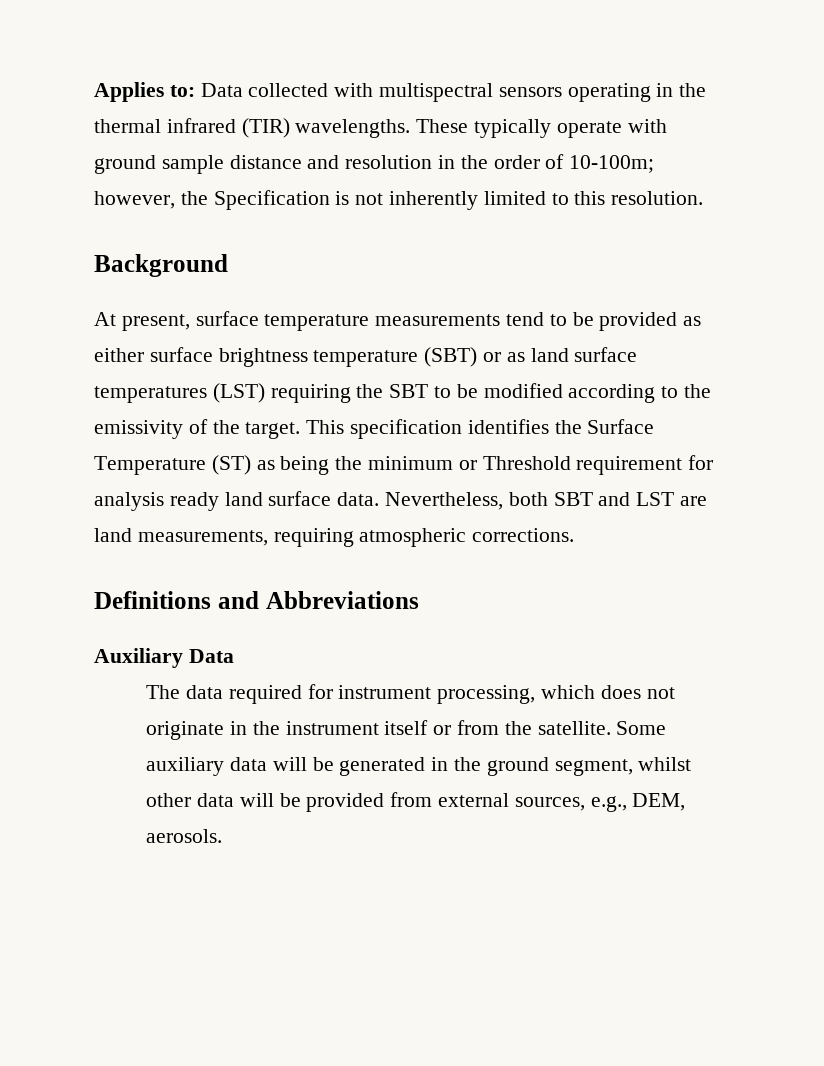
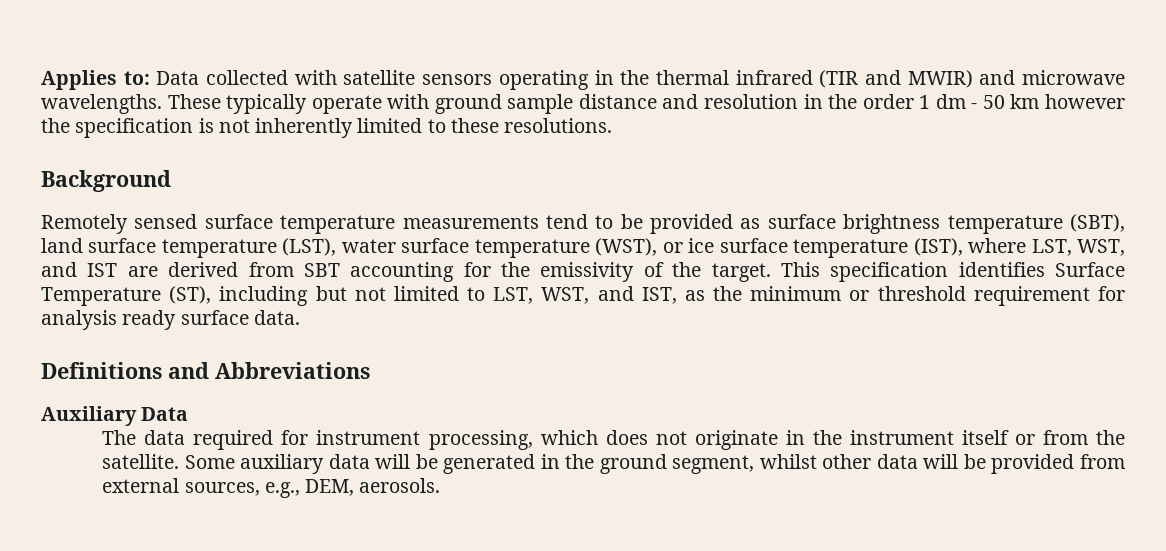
- Applies to: Data collected with multispectral sensors operating in the thermal infrared (TIR) wavelengths.
+ Applies to: Data collected with satellite sensors operating in the thermal infrared (TIR and MWIR) and microwave wavelengths.
- These typically operate with ground sample distance and resolution in the order of 10-100m; however, the Specification is not inherently limited to this resolution.
+ These typically operate with ground sample distance and resolution in the order 1 dm - 50 km however the specification is not inherently limited to these resolutions.
- At present, surface temperature measurements tend to be provided as either surface brightness temperature (SBT) or as land surface temperatures (LST) requiring the SBT to be modified according to the emissivity of the target.
+ Remotely sensed surface temperature measurements tend to be provided as surface brightness temperature (SBT), land surface temperature (LST), water surface temperature (WST), or ice surface temperature (IST), where LST, WST, and IST are derived from SBT accounting for the emissivity of the target.
- This specification identifies the Surface Temperature (ST) as being the minimum or Threshold requirement for analysis ready land surface data. Nevertheless, both SBT and LST are land measurements, requiring atmospheric corrections.
+ This specification identifies Surface Temperature (ST), including but not limited to LST, WST, and IST, as the minimum or threshold requirement for analysis ready surface data.

